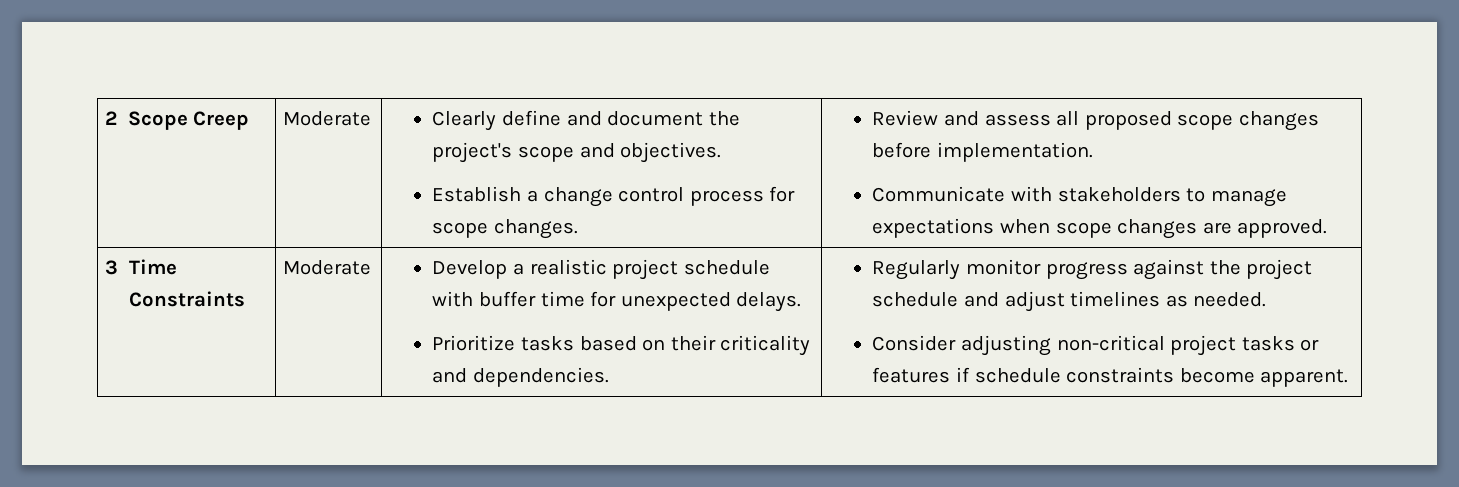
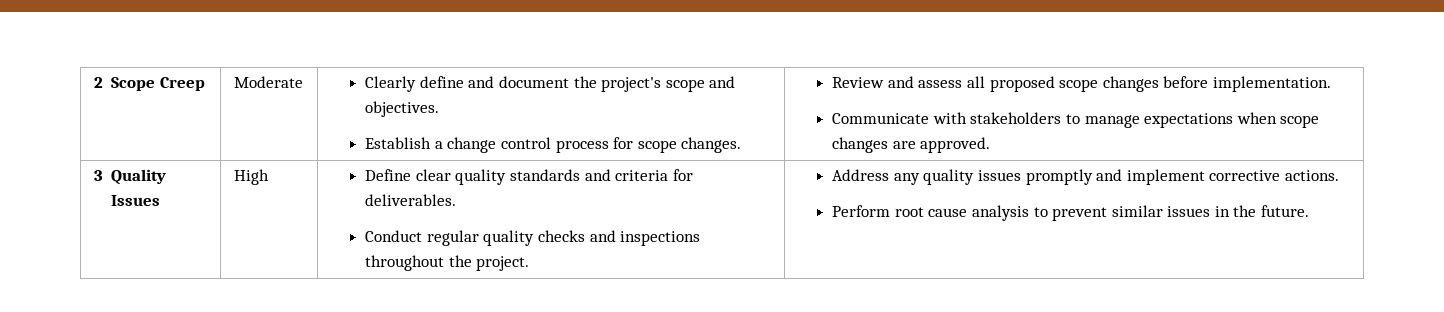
- 3 Time Constraints | Moderate | Develop a realistic project schedule with buffer time for unexpected delays.
- Prioritize tasks based on their criticality and dependencies. | Regularly monitor progress against the project schedule and adjust timelines as needed.
- Consider adjusting non-critical project tasks or features if schedule constraints become apparent.
+ 3 Quality Issues | High | Define clear quality standards and criteria for deliverables.
+ Conduct regular quality checks and inspections throughout the project. | Address any quality issues promptly and implement corrective actions.
+ Perform root cause analysis to prevent similar issues in the future.

